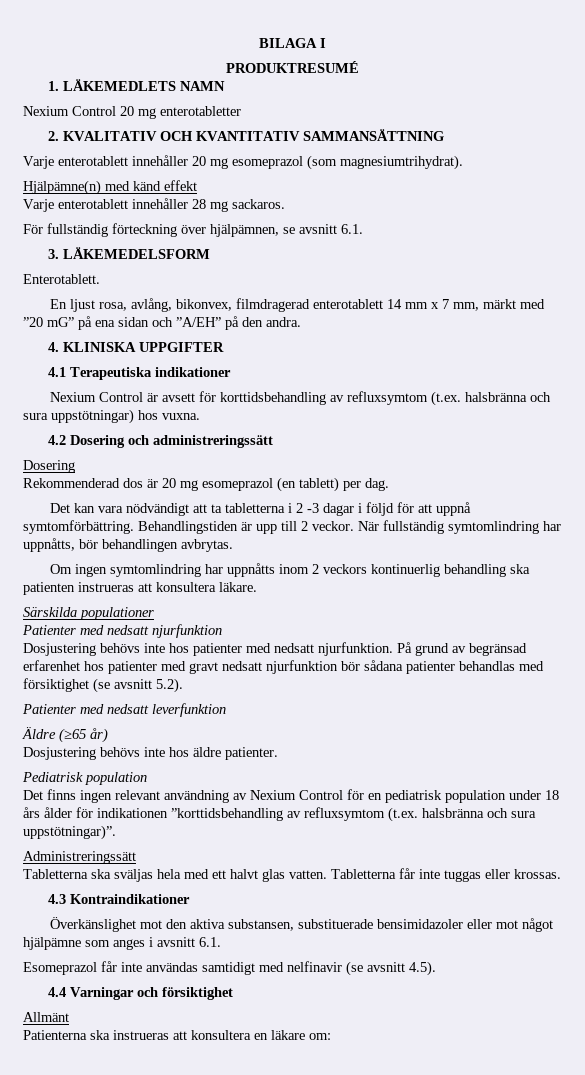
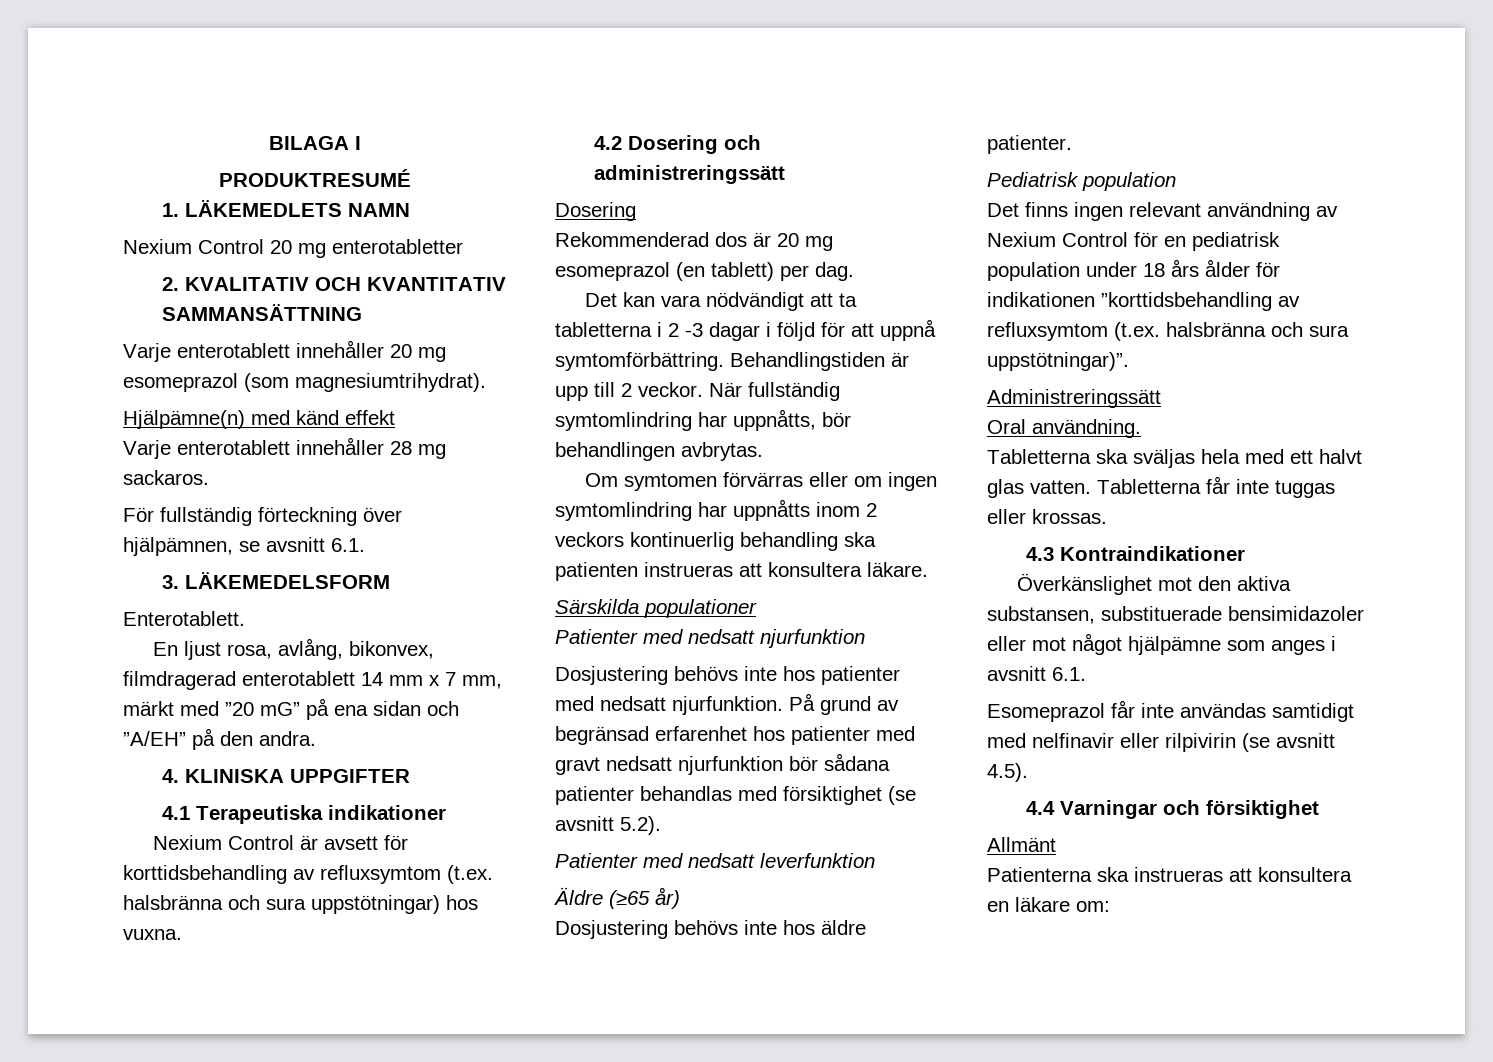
- Om ingen symtomlindring har uppnåtts inom 2 veckors kontinuerlig behandling ska patienten instrueras att konsultera läkare.
+ Om symtomen förvärras eller om ingen symtomlindring har uppnåtts inom 2 veckors kontinuerlig behandling ska patienten instrueras att konsultera läkare.
+ Oral användning.
- Esomeprazol får inte användas samtidigt med nelfinavir (se avsnitt 4.5).
+ Esomeprazol får inte användas samtidigt med nelfinavir eller rilpivirin (se avsnitt 4.5).

